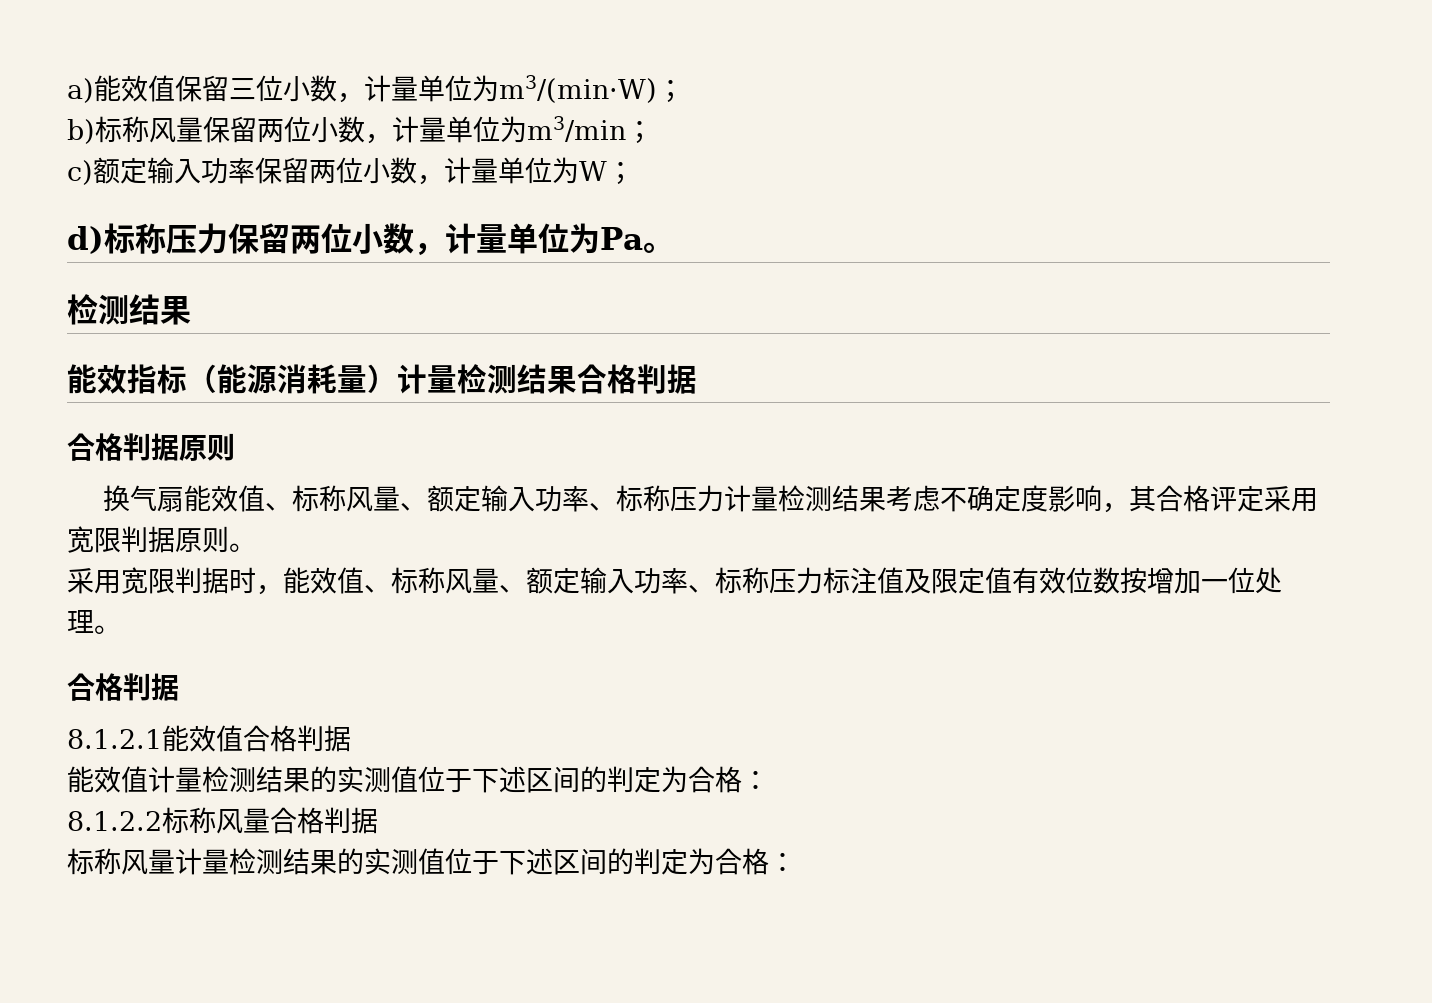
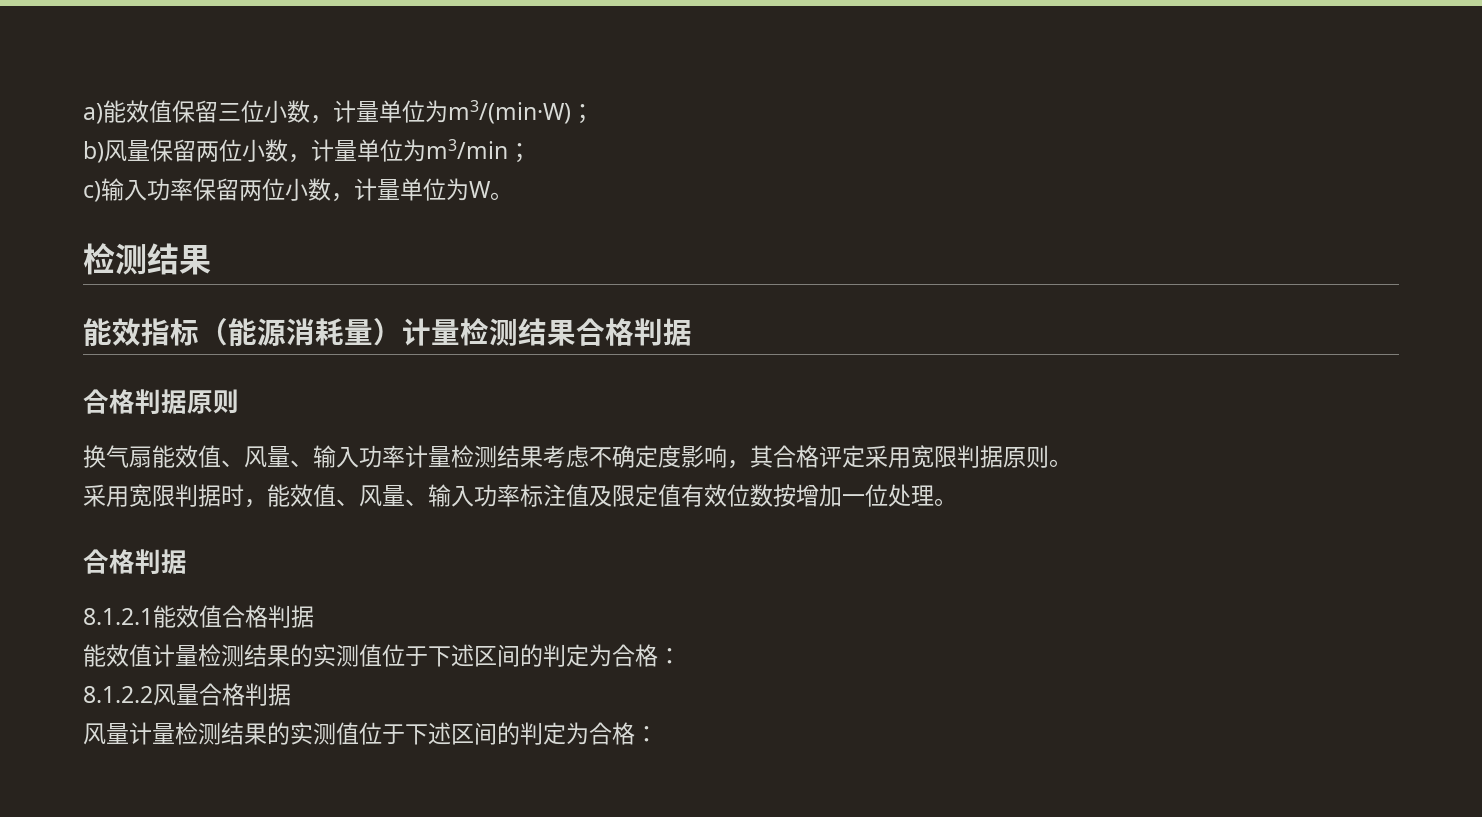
- b)标称风量保留两位小数，计量单位为m3/min；
+ b)风量保留两位小数，计量单位为m3/min；
- c)额定输入功率保留两位小数，计量单位为W；
- d)标称压力保留两位小数，计量单位为Pa。
+ c)输入功率保留两位小数，计量单位为W。
- 换气扇能效值、标称风量、额定输入功率、标称压力计量检测结果考虑不确定度影响，其合格评定采用宽限判据原则。
+ 换气扇能效值、风量、输入功率计量检测结果考虑不确定度影响，其合格评定采用宽限判据原则。
- 采用宽限判据时，能效值、标称风量、额定输入功率、标称压力标注值及限定值有效位数按增加一位处理。
+ 采用宽限判据时，能效值、风量、输入功率标注值及限定值有效位数按增加一位处理。
- 8.1.2.2标称风量合格判据
+ 8.1.2.2风量合格判据
- 标称风量计量检测结果的实测值位于下述区间的判定为合格：
+ 风量计量检测结果的实测值位于下述区间的判定为合格：

